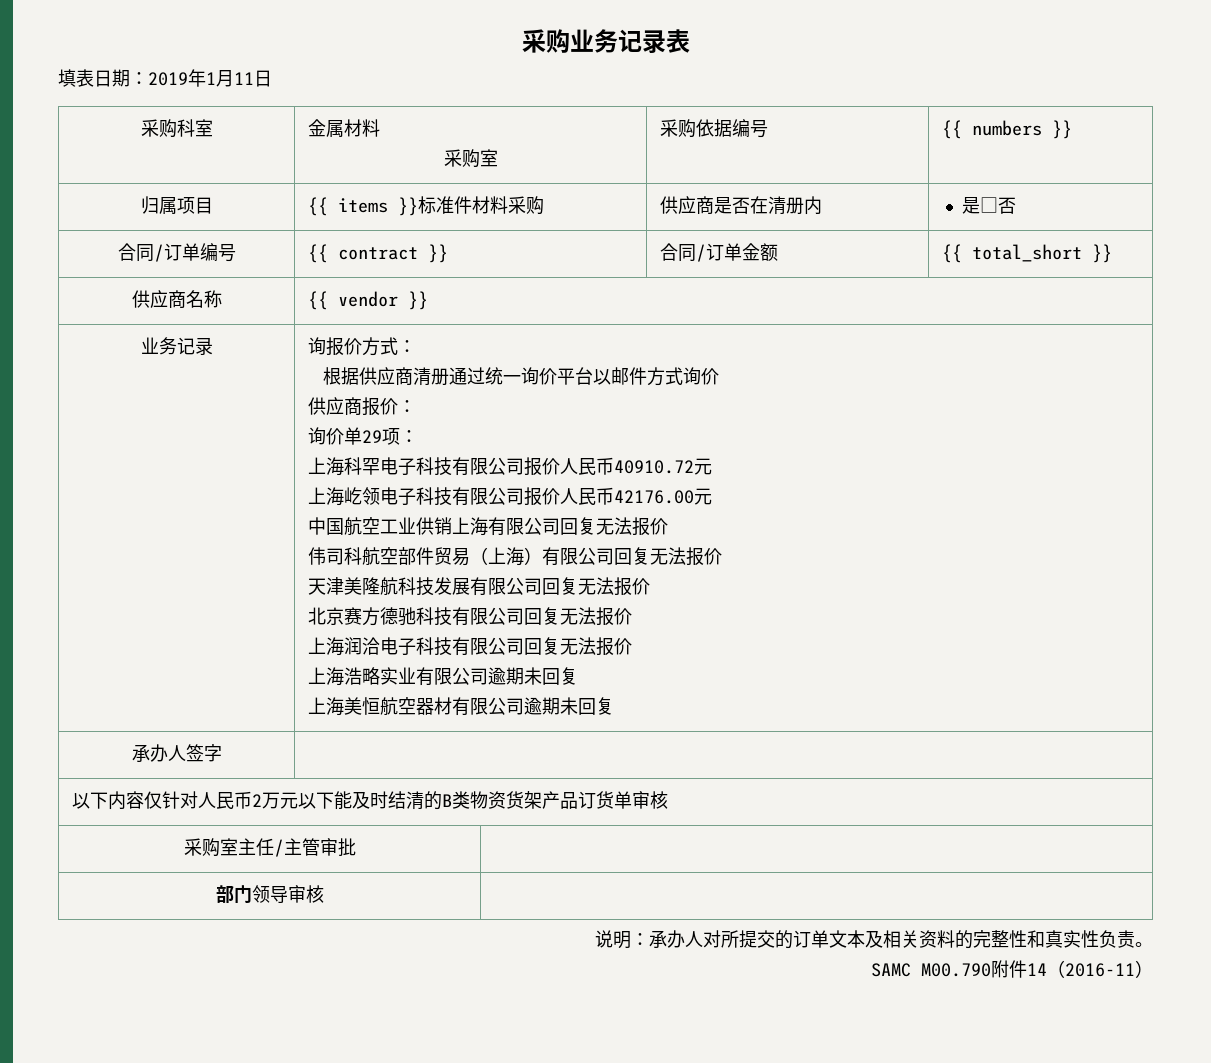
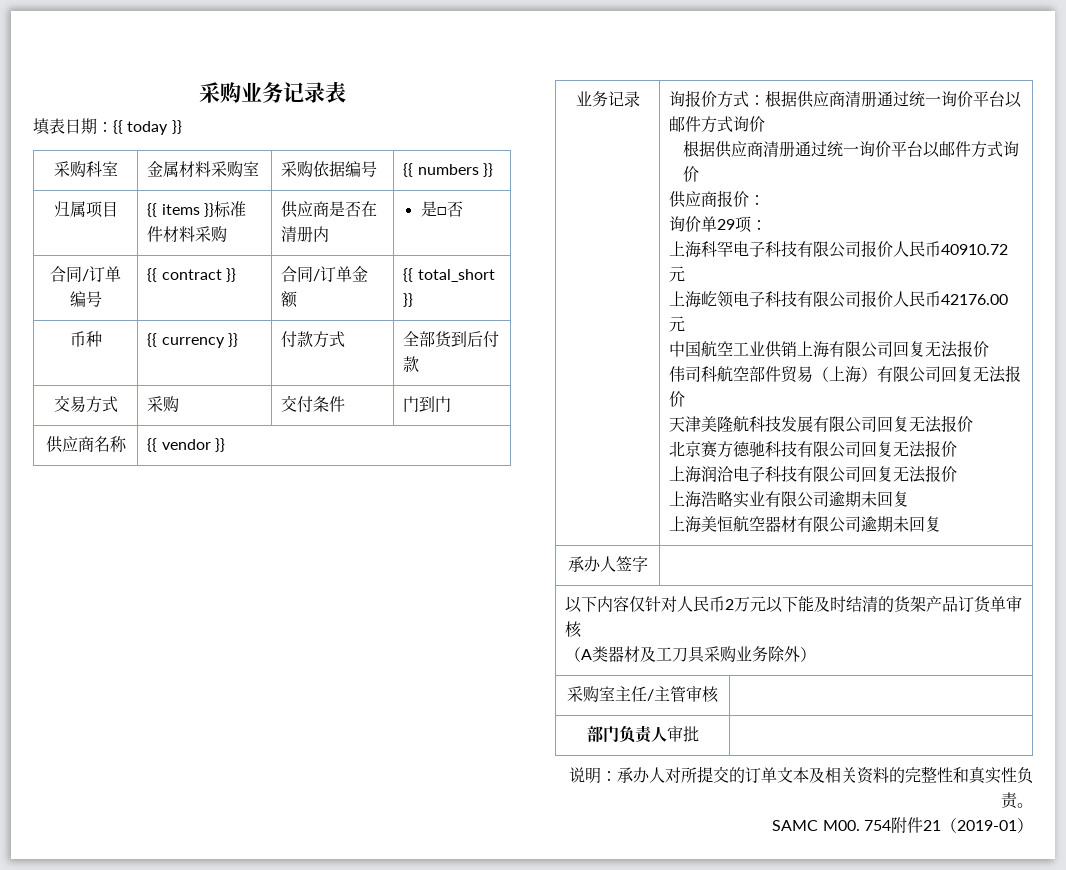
- 填表日期：2019年1月11日
+ 填表日期：{{ today }}
- 采购科室 | 金属材料
- 采购室 | 采购依据编号 | {{ numbers }}
+ 采购科室 | 金属材料采购室 | 采购依据编号 | {{ numbers }}
+ 币种 | {{ currency }} | 付款方式 | 全部货到后付款
+ 交易方式 | 采购 | 交付条件 | 门到门
- 询报价方式：
+ 询报价方式：根据供应商清册通过统一询价平台以邮件方式询价
- 以下内容仅针对人民币2万元以下能及时结清的B类物资货架产品订货单审核
+ 以下内容仅针对人民币2万元以下能及时结清的货架产品订货单审核
+ （A类器材及工刀具采购业务除外）
- 采购室主任/主管审批 |
+ 采购室主任/主管审核 |
- 部门领导审核 |
+ 部门负责人审批 |
- SAMC M00.790附件14（2016-11）
+ SAMC M00. 754附件21（2019-01）

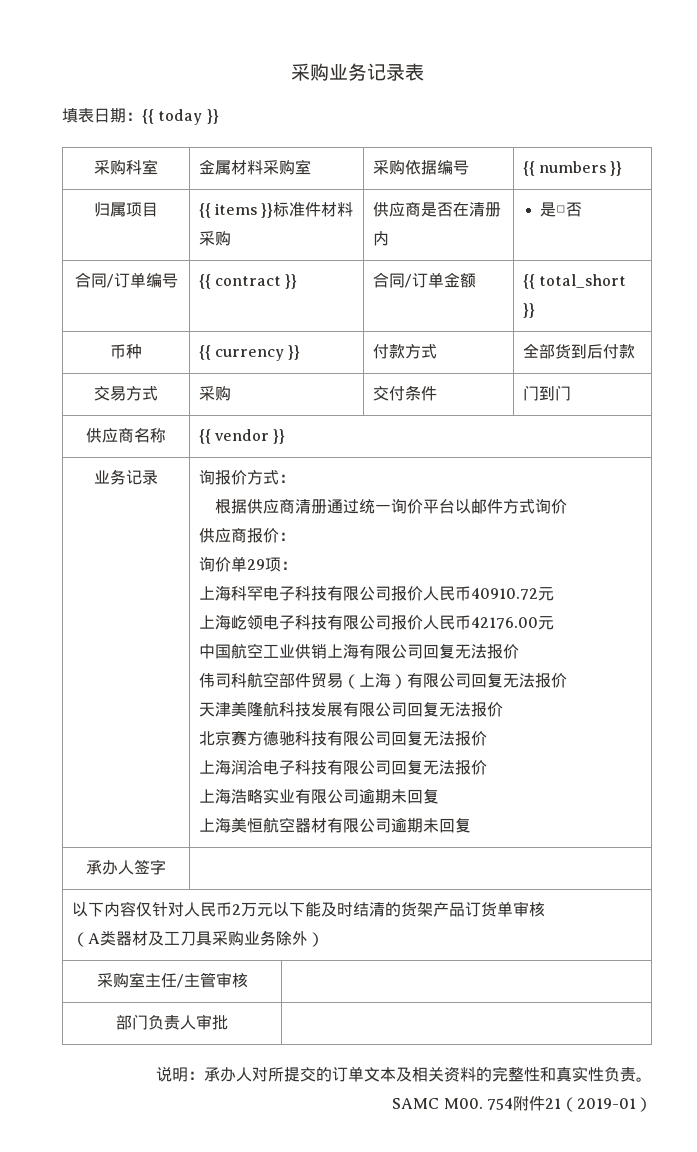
- 询报价方式：根据供应商清册通过统一询价平台以邮件方式询价
+ 询报价方式：

